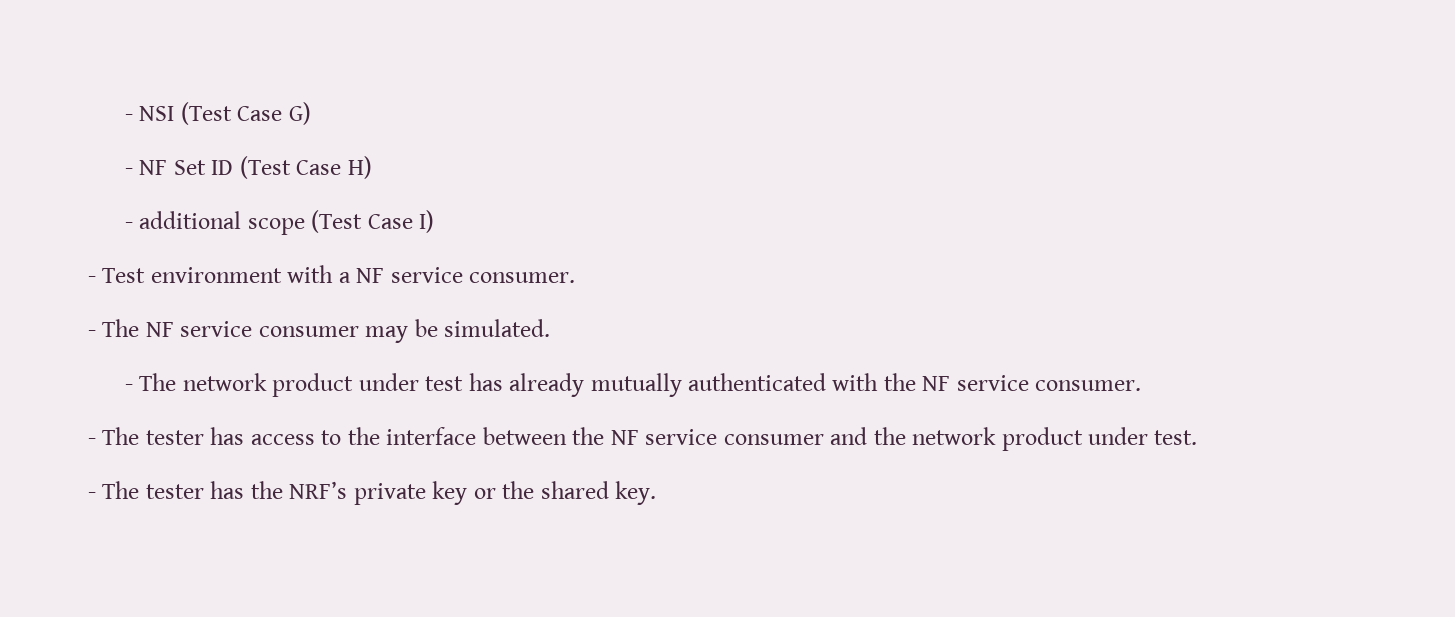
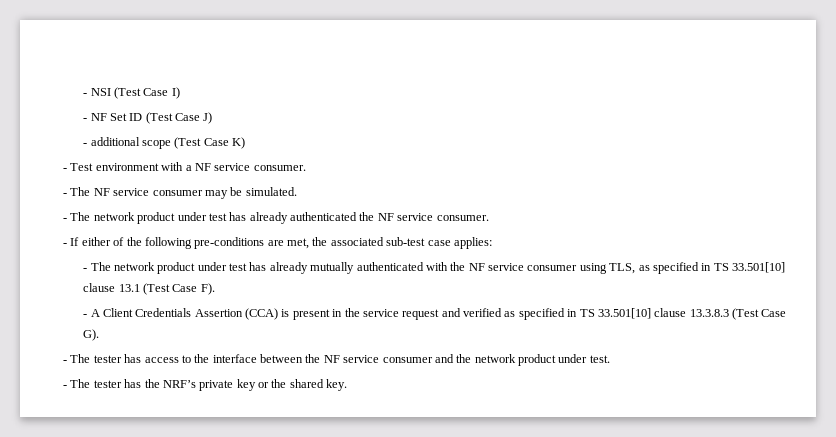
- - NSI (Test Case G)
+ - NSI (Test Case I)
- - NF Set ID (Test Case H)
+ - NF Set ID (Test Case J)
- - additional scope (Test Case I)
+ - additional scope (Test Case K)
+ - The network product under test has already authenticated the NF service consumer.
+ - If either of the following pre-conditions are met, the associated sub-test case applies:
- - The network product under test has already mutually authenticated with the NF service consumer.
+ - The network product under test has already mutually authenticated with the NF service consumer using TLS, as specified in TS 33.501[10] clause 13.1 (Test Case F).
+ - A Client Credentials Assertion (CCA) is present in the service request and verified as specified in TS 33.501[10] clause 13.3.8.3 (Test Case G).

